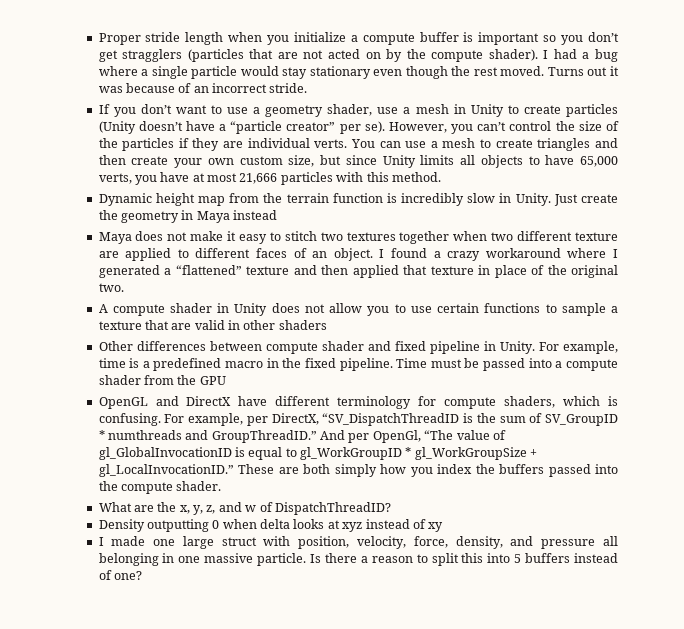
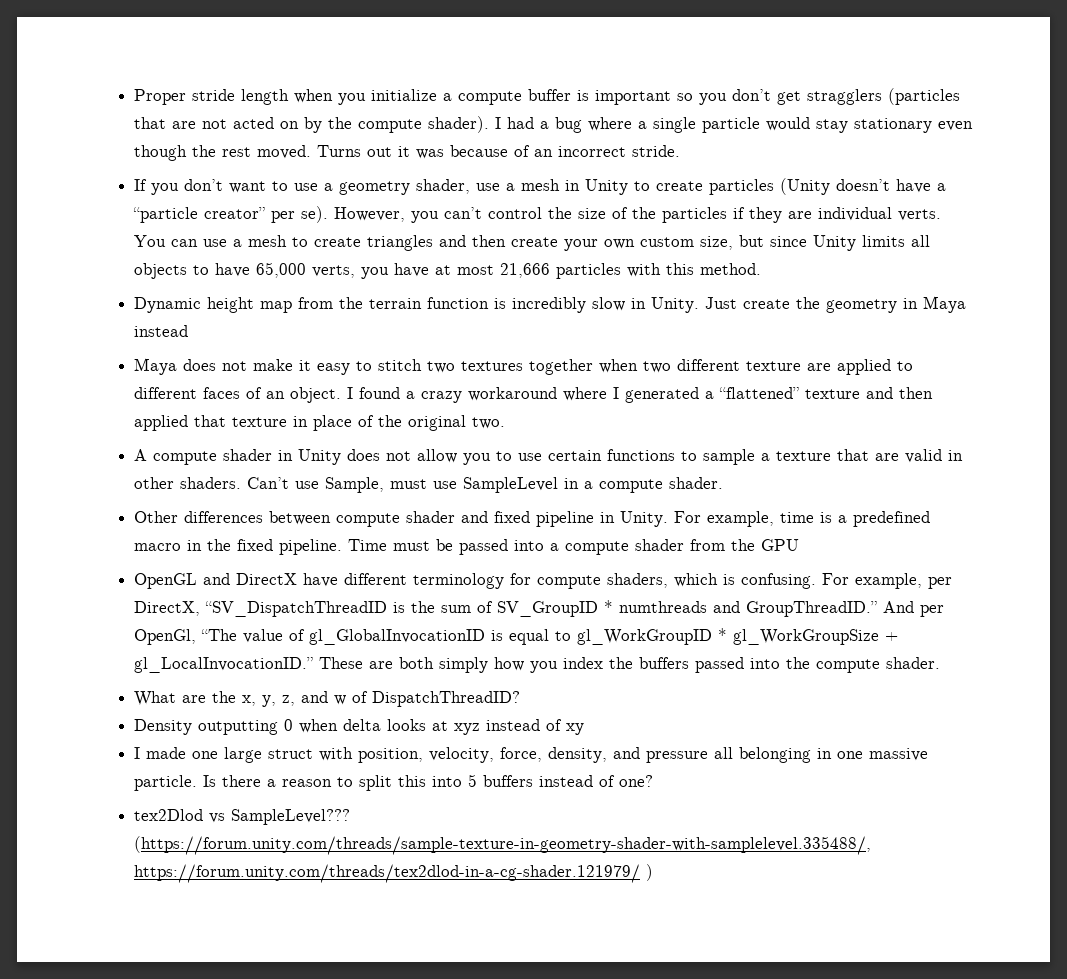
- A compute shader in Unity does not allow you to use certain functions to sample a texture that are valid in other shaders
+ A compute shader in Unity does not allow you to use certain functions to sample a texture that are valid in other shaders. Can’t use Sample, must use SampleLevel in a compute shader.
+ tex2Dlod vs SampleLevel??? (https://forum.unity.com/threads/sample-texture-in-geometry-shader-with-samplelevel.335488/, https://forum.unity.com/threads/tex2dlod-in-a-cg-shader.121979/ )

